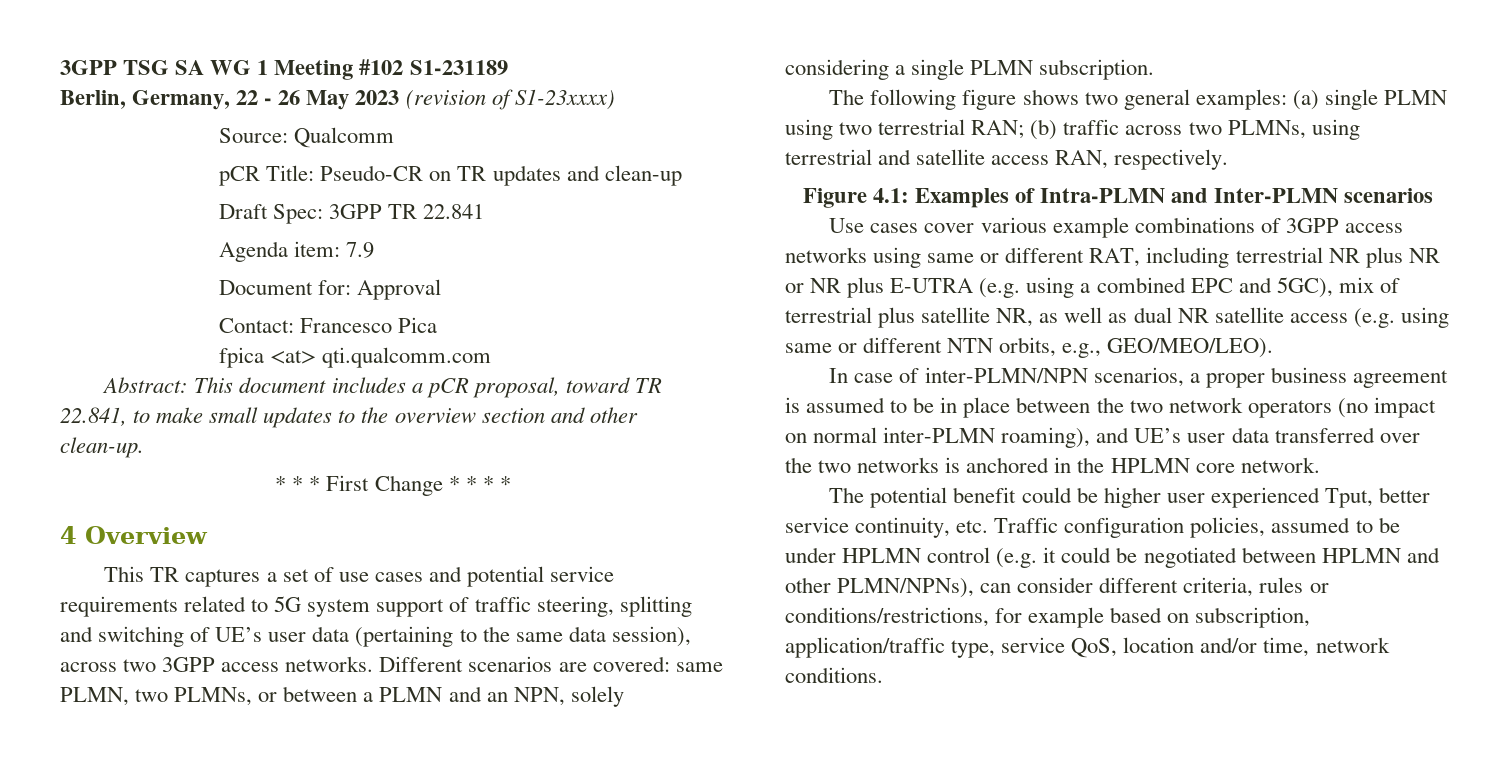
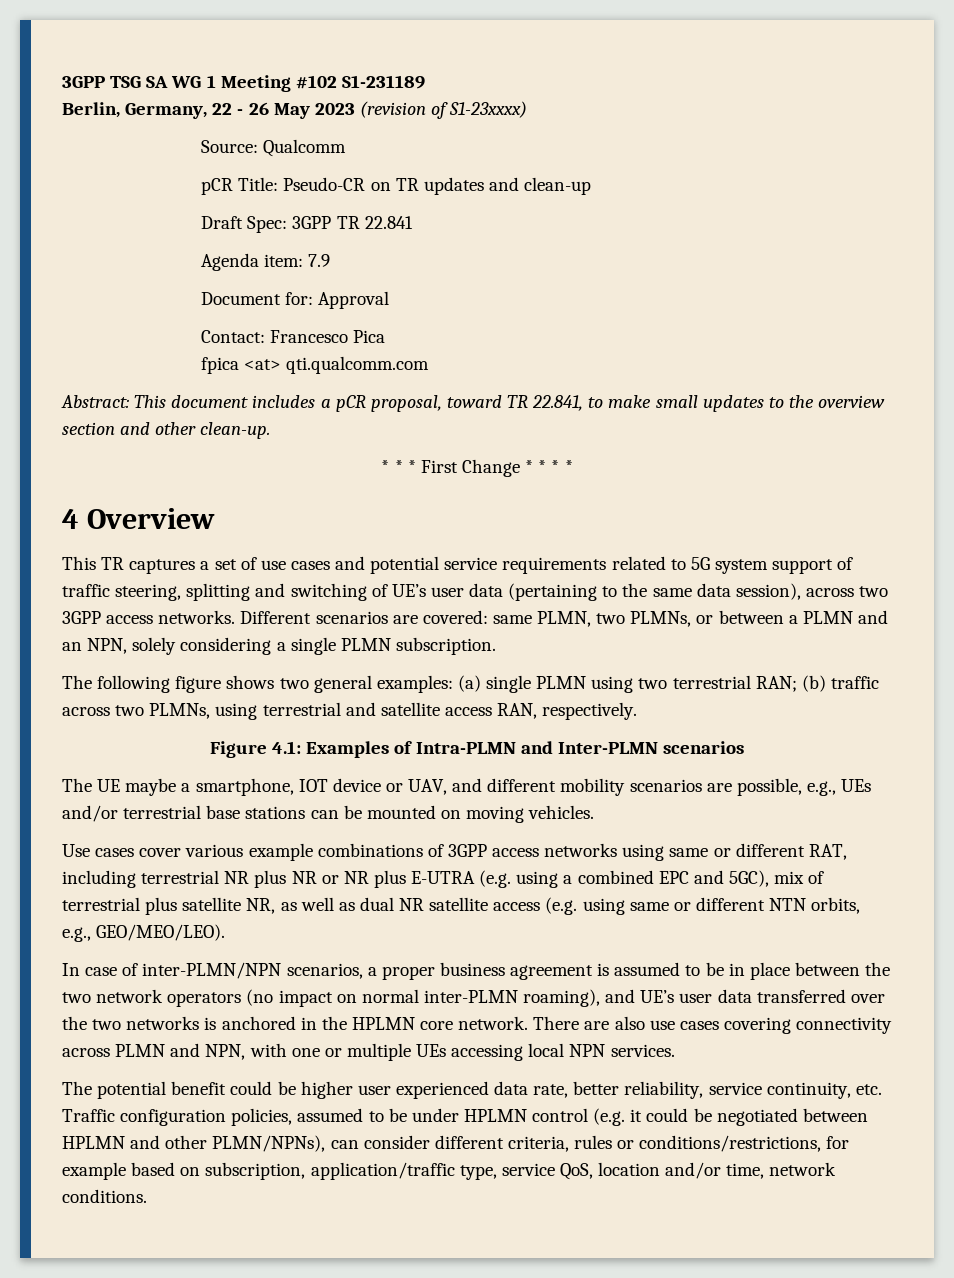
+ The UE maybe a smartphone, IOT device or UAV, and different mobility scenarios are possible, e.g., UEs and/or terrestrial base stations can be mounted on moving vehicles.
+ There are also use cases covering connectivity across PLMN and NPN, with one or multiple UEs accessing local NPN services.
- The potential benefit could be higher user experienced Tput, better service continuity, etc. Traffic configuration policies, assumed to be under HPLMN control (e.g. it could be negotiated between HPLMN and other PLMN/NPNs), can consider different criteria, rules or conditions/restrictions, for example based on subscription, application/traffic type, service QoS, location and/or time, network conditions.
+ The potential benefit could be higher user experienced data rate, better reliability, service continuity, etc. Traffic configuration policies, assumed to be under HPLMN control (e.g. it could be negotiated between HPLMN and other PLMN/NPNs), can consider different criteria, rules or conditions/restrictions, for example based on subscription, application/traffic type, service QoS, location and/or time, network conditions.

